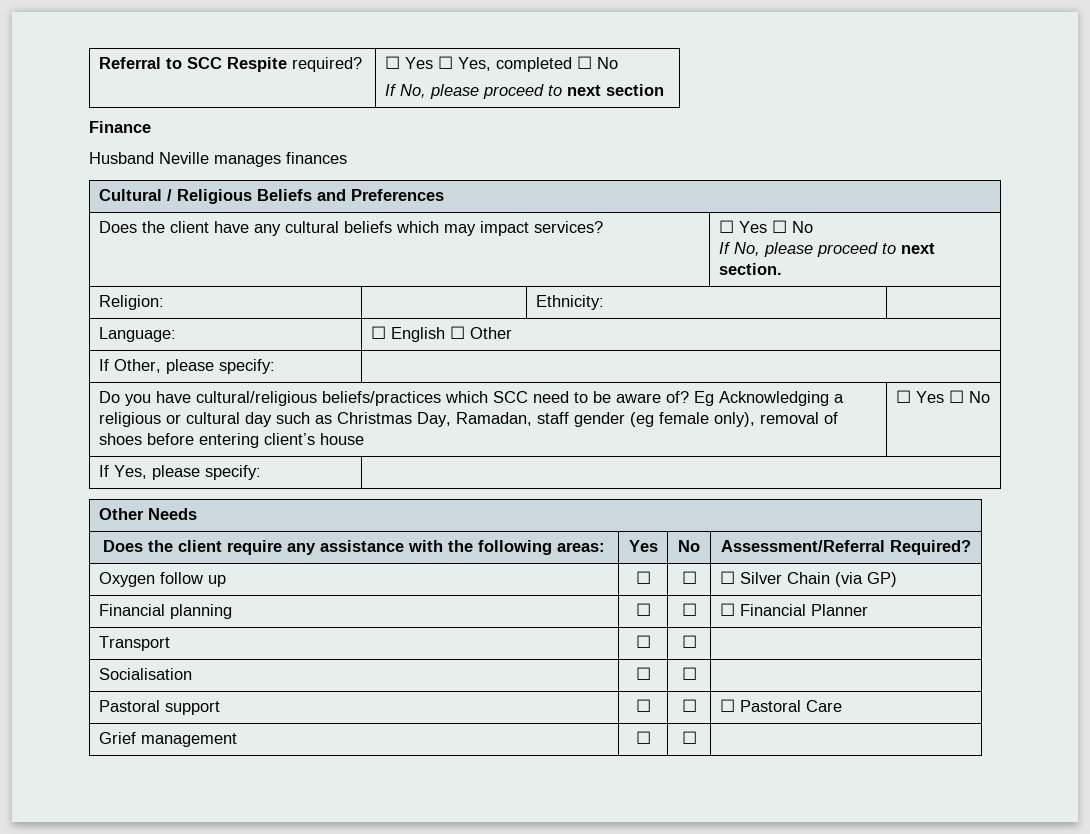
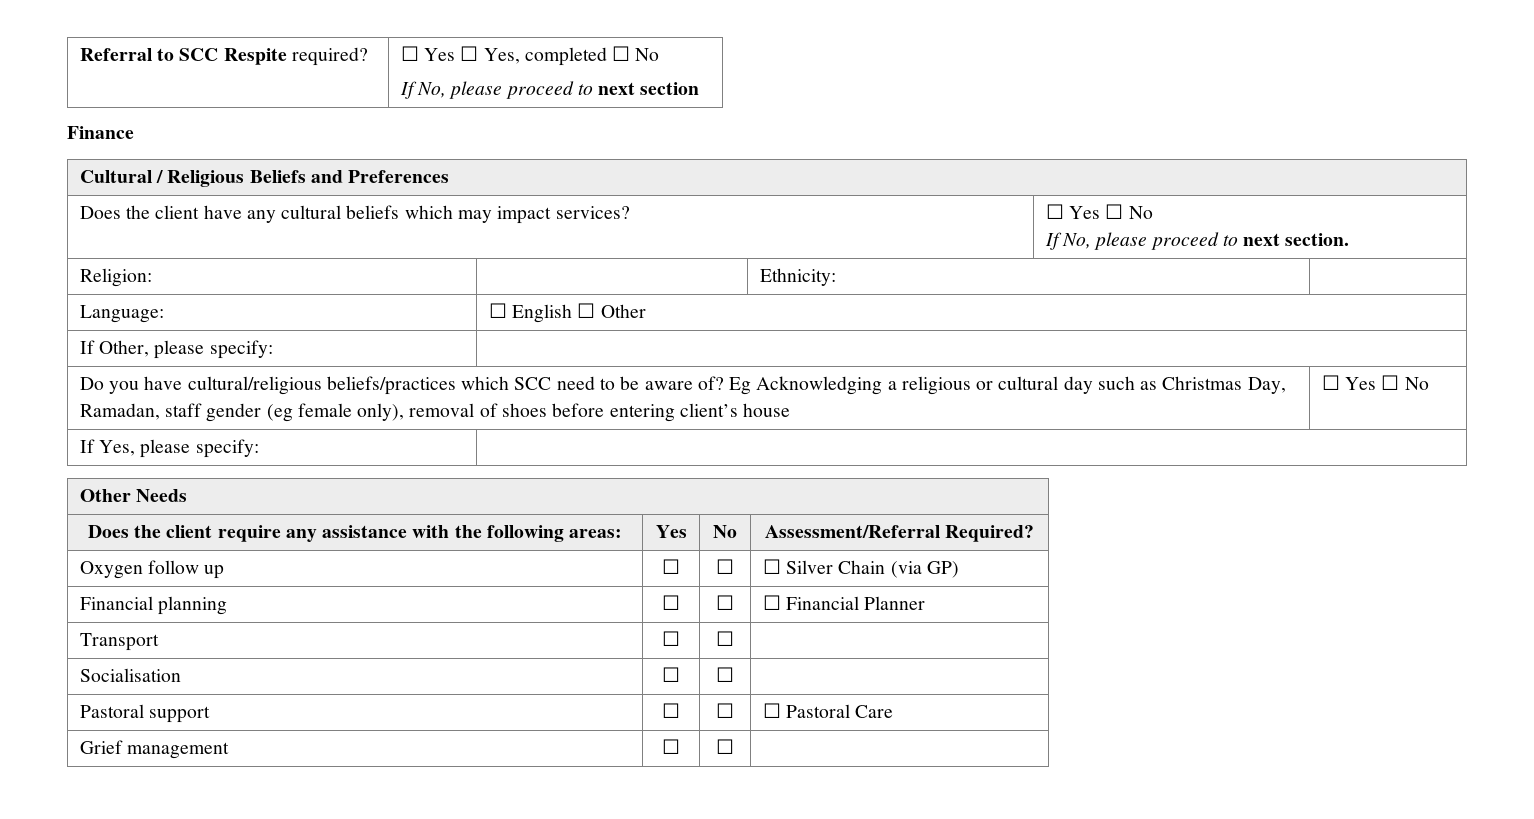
- Husband Neville manages finances

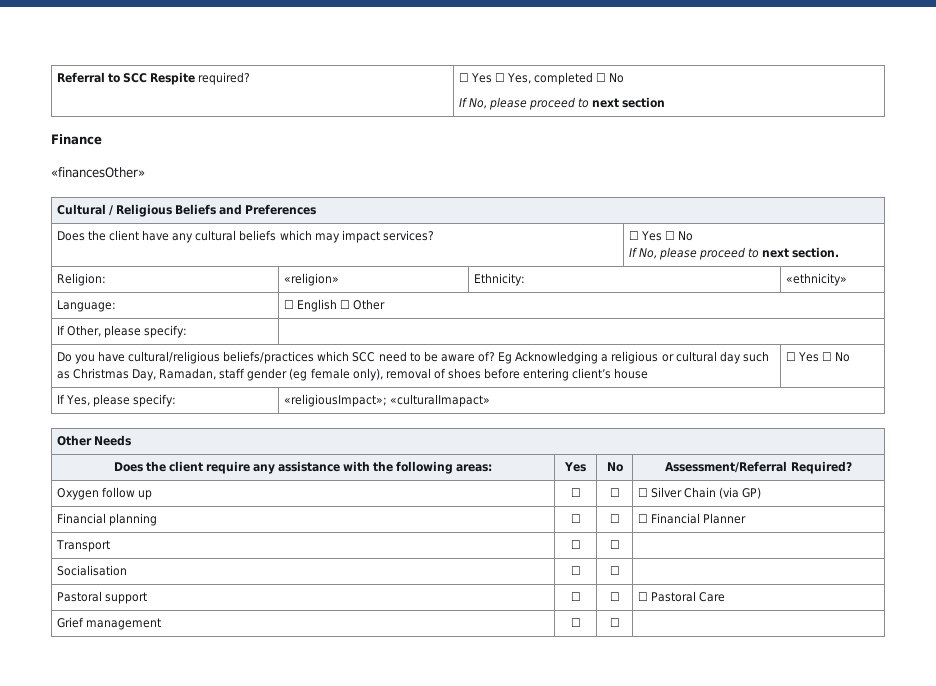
+ «financesOther»
- Religion: | | Ethnicity: |
+ Religion: | «religion» | Ethnicity: | «ethnicity»
- If Yes, please specify: |
+ If Yes, please specify: | «religiousImpact»; «culturalImapact»

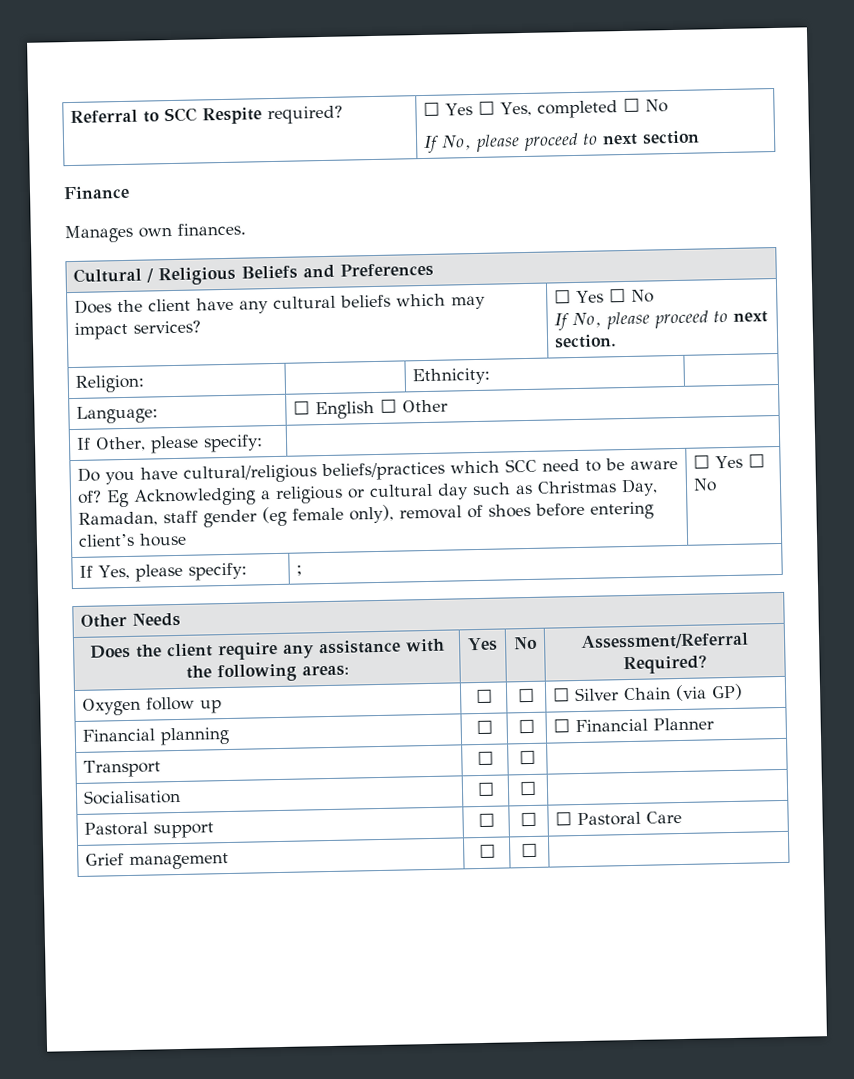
- «financesOther»
+ Manages own finances.
- Religion: | «religion» | Ethnicity: | «ethnicity»
+ Religion: | | Ethnicity: |
- If Yes, please specify: | «religiousImpact»; «culturalImapact»
+ If Yes, please specify: | ;

